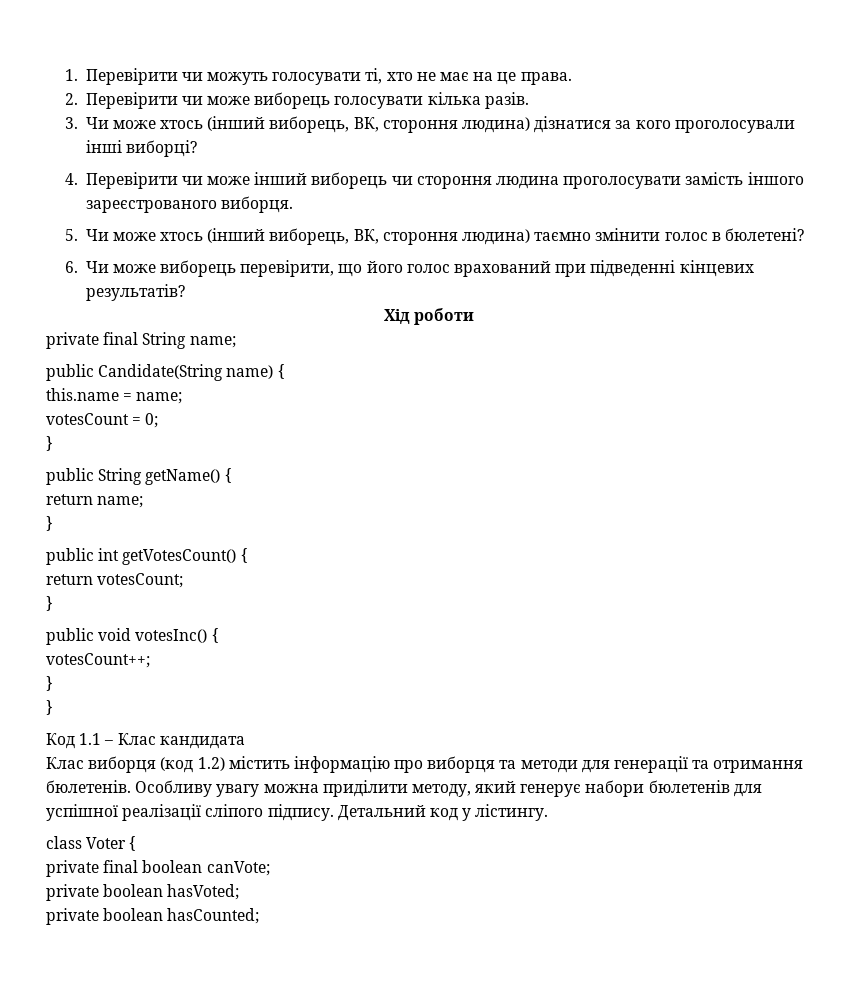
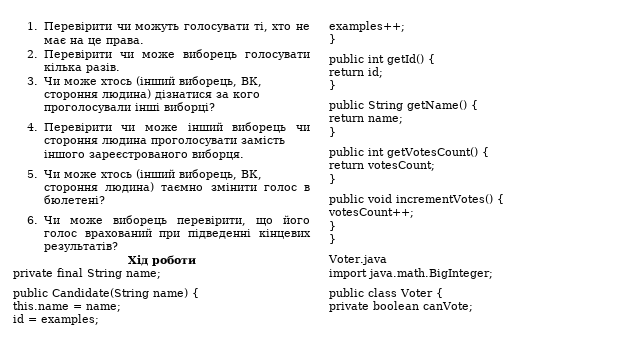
- votesCount = 0;
+ id = examples;
+ examples++;
+ }
+ public int getId() {
+ return id;
- public void votesInc() {
+ public void incrementVotes() {
- Код 1.1 – Клас кандидата
- Клас виборця (код 1.2) містить інформацію про виборця та методи для генерації та отримання бюлетенів. Особливу увагу можна приділити методу, який генерує набори бюлетенів для успішної реалізації сліпого підпису. Детальний код у лістингу.
- class Voter {
+ Voter.java
+ import java.math.BigInteger;
+ public class Voter {
- private final boolean canVote;
+ private boolean canVote;
- private boolean hasVoted;
- private boolean hasCounted;

